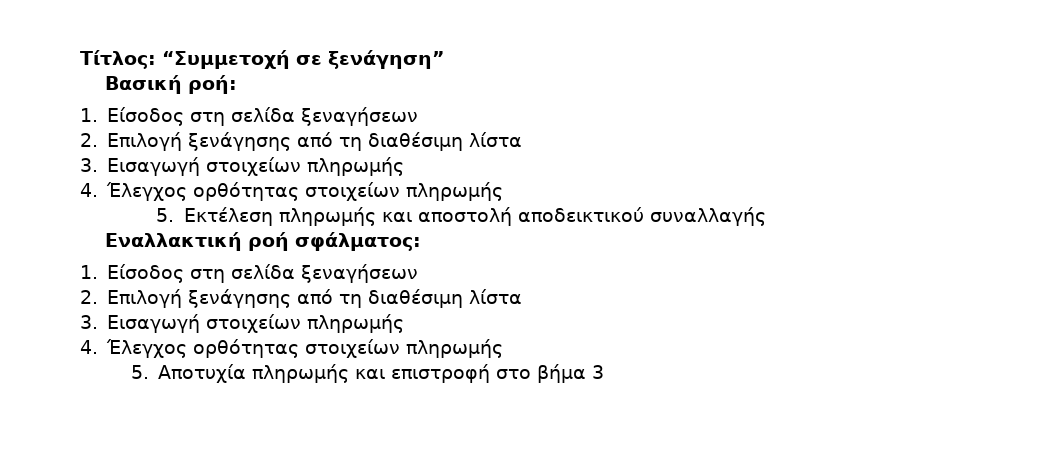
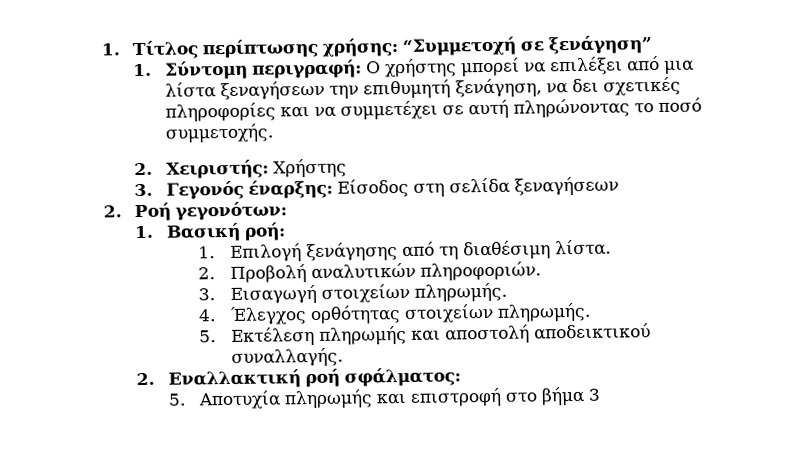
- Τίτλος: “Συμμετοχή σε ξενάγηση”
+ 1. Τίτλος περίπτωσης χρήσης: “Συμμετοχή σε ξενάγηση”
- Βασική ροή:
- 1. Είσοδος στη σελίδα ξεναγήσεων
- 2. Επιλογή ξενάγησης από τη διαθέσιμη λίστα
- 3. Εισαγωγή στοιχείων πληρωμής
- 4. Έλεγχος ορθότητας στοιχείων πληρωμής
+ 1. Σύντομη περιγραφή: Ο χρήστης μπορεί να επιλέξει από μια λίστα ξεναγήσεων την επιθυμητή ξενάγηση, να δει σχετικές πληροφορίες και να συμμετέχει σε αυτή πληρώνοντας το ποσό συμμετοχής.
+ 2. Χειριστής: Χρήστης
+ 3. Γεγονός έναρξης: Είσοδος στη σελίδα ξεναγήσεων
+ 2. Ροή γεγονότων:
+ 1. Βασική ροή:
+ 1. Επιλογή ξενάγησης από τη διαθέσιμη λίστα.
+ 2. Προβολή αναλυτικών πληροφοριών.
+ 3. Εισαγωγή στοιχείων πληρωμής.
+ 4. Έλεγχος ορθότητας στοιχείων πληρωμής.
- 5. Εκτέλεση πληρωμής και αποστολή αποδεικτικού συναλλαγής
- Εναλλακτική ροή σφάλματος:
- 1. Είσοδος στη σελίδα ξεναγήσεων
- 2. Επιλογή ξενάγησης από τη διαθέσιμη λίστα
- 3. Εισαγωγή στοιχείων πληρωμής
- 4. Έλεγχος ορθότητας στοιχείων πληρωμής
+ 5. Εκτέλεση πληρωμής και αποστολή αποδεικτικού συναλλαγής.
+ 2. Εναλλακτική ροή σφάλματος:

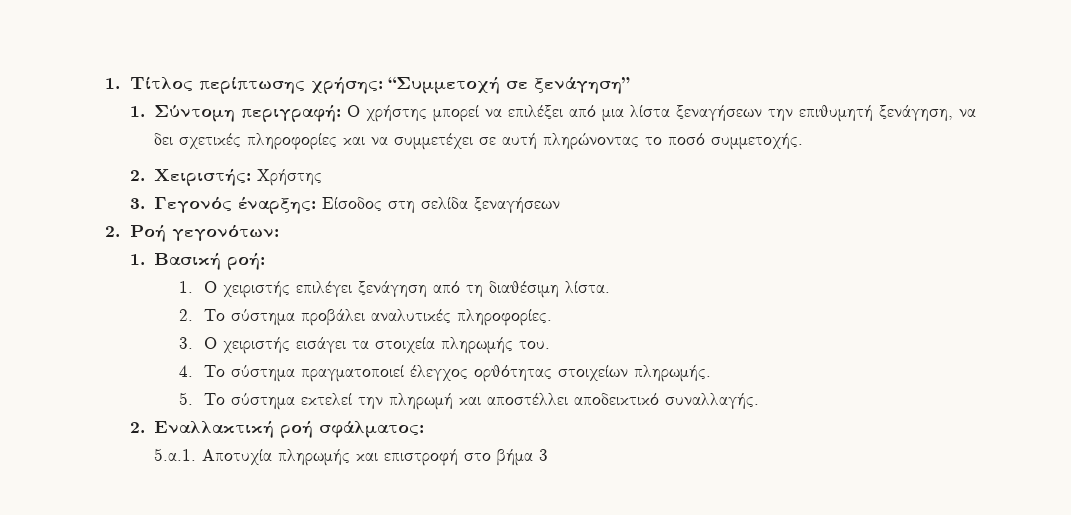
- 1. Επιλογή ξενάγησης από τη διαθέσιμη λίστα.
+ 1. Ο χειριστής επιλέγει ξενάγηση από τη διαθέσιμη λίστα.
- 2. Προβολή αναλυτικών πληροφοριών.
- 3. Εισαγωγή στοιχείων πληρωμής.
- 4. Έλεγχος ορθότητας στοιχείων πληρωμής.
- 5. Εκτέλεση πληρωμής και αποστολή αποδεικτικού συναλλαγής.
+ 2. Το σύστημα προβάλει αναλυτικές πληροφορίες.
+ 3. Ο χειριστής εισάγει τα στοιχεία πληρωμής του.
+ 4. Το σύστημα πραγματοποιεί έλεγχος ορθότητας στοιχείων πληρωμής.
+ 5. Το σύστημα εκτελεί την πληρωμή και αποστέλλει αποδεικτικό συναλλαγής.
- 5. Αποτυχία πληρωμής και επιστροφή στο βήμα 3
+ 5.α.1. Αποτυχία πληρωμής και επιστροφή στο βήμα 3

